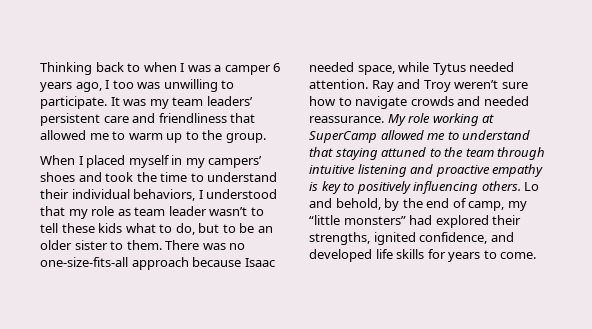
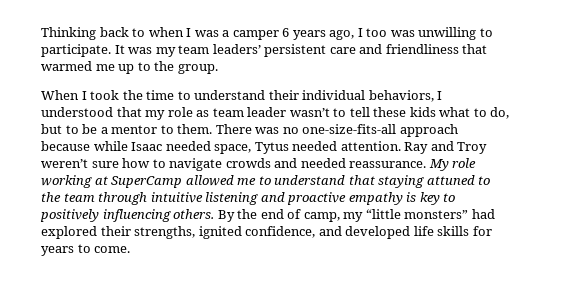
- It was my team leaders’ persistent care and friendliness that allowed me to warm up to the group.
+ It was my team leaders’ persistent care and friendliness that warmed me up to the group.
- When I placed myself in my campers’ shoes and took the time to understand their individual behaviors, I understood that my role as team leader wasn’t to tell these kids what to do, but to be an older sister to them.
+ When I took the time to understand their individual behaviors, I understood that my role as team leader wasn’t to tell these kids what to do, but to be a mentor to them.
- There was no one-size-fits-all approach because Isaac needed space, while Tytus needed attention.
+ There was no one-size-fits-all approach because while Isaac needed space, Tytus needed attention.
- Lo and behold, by the end of camp, my “little monsters” had explored their strengths, ignited confidence, and developed life skills for years to come.
+ By the end of camp, my “little monsters” had explored their strengths, ignited confidence, and developed life skills for years to come.

